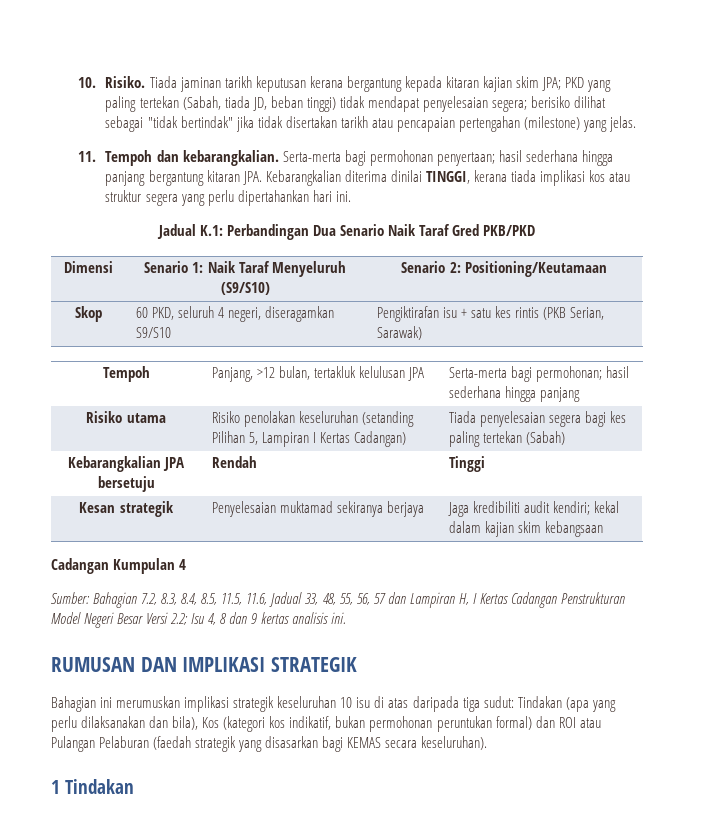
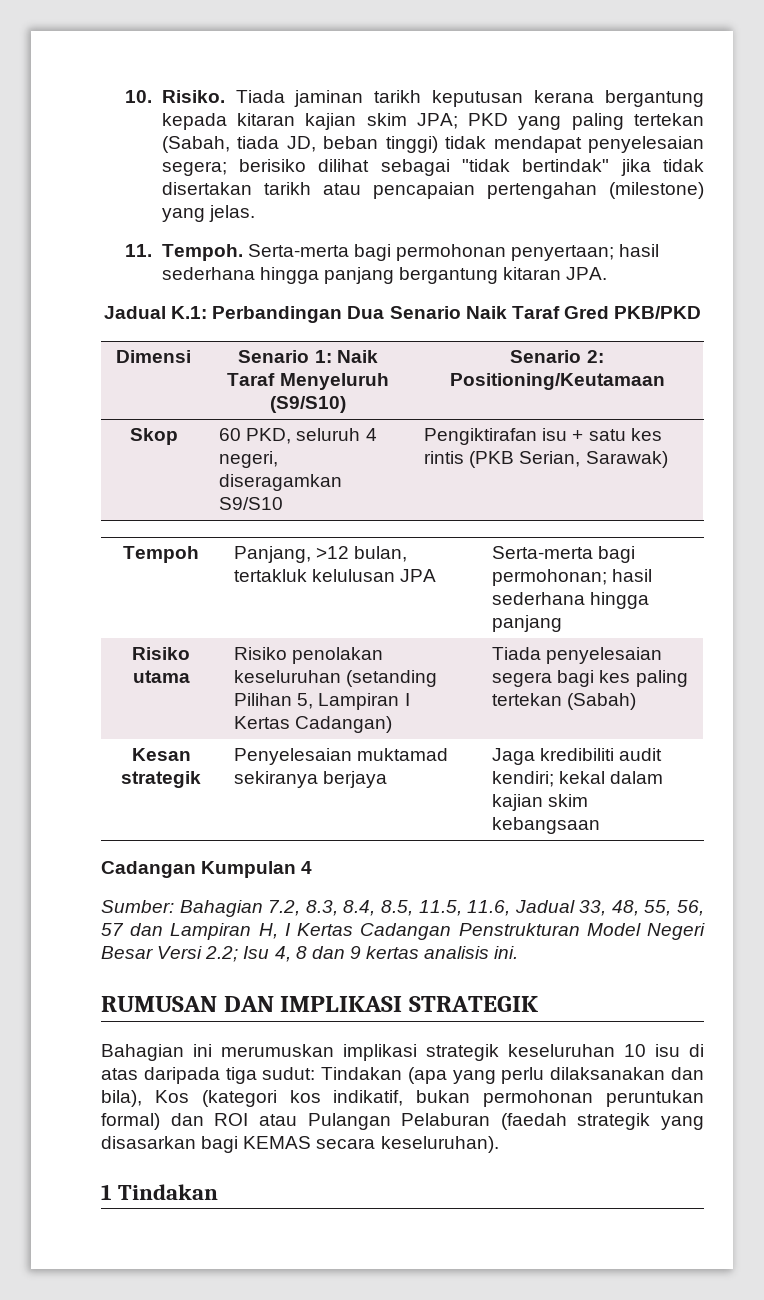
- 11. Tempoh dan kebarangkalian.
+ 11. Tempoh.
- Serta-merta bagi permohonan penyertaan; hasil sederhana hingga panjang bergantung kitaran JPA. Kebarangkalian diterima dinilai TINGGI, kerana tiada implikasi kos atau struktur segera yang perlu dipertahankan hari ini.
+ Serta-merta bagi permohonan penyertaan; hasil sederhana hingga panjang bergantung kitaran JPA.
- Kebarangkalian JPA bersetuju | Rendah | Tinggi

